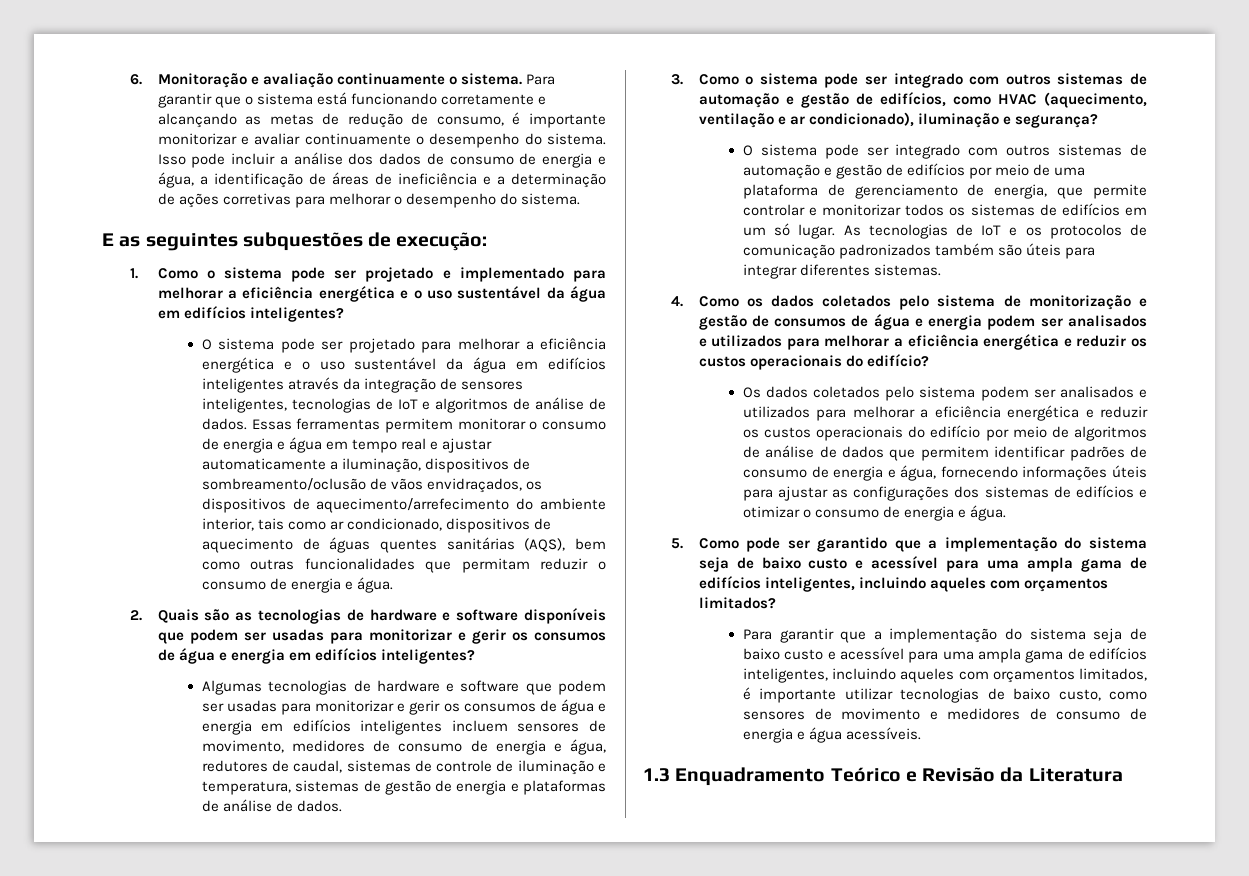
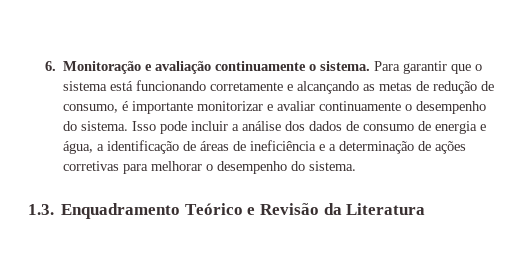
- E as seguintes subquestões de execução:
- 1. Como o sistema pode ser projetado e implementado para melhorar a eficiência energética e o uso sustentável da água em edifícios inteligentes?
- O sistema pode ser projetado para melhorar a eficiência energética e o uso sustentável da água em edifícios inteligentes através da integração de sensores inteligentes, tecnologias de IoT e algoritmos de análise de dados. Essas ferramentas permitem monitorar o consumo de energia e água em tempo real e ajustar automaticamente a iluminação, dispositivos de sombreamento/oclusão de vãos envidraçados, os dispositivos de aquecimento/arrefecimento do ambiente interior, tais como ar condicionado, dispositivos de aquecimento de águas quentes sanitárias (AQS), bem como outras funcionalidades que permitam reduzir o consumo de energia e água.
- 2. Quais são as tecnologias de hardware e software disponíveis que podem ser usadas para monitorizar e gerir os consumos de água e energia em edifícios inteligentes?
- Algumas tecnologias de hardware e software que podem ser usadas para monitorizar e gerir os consumos de água e energia em edifícios inteligentes incluem sensores de movimento, medidores de consumo de energia e água, redutores de caudal, sistemas de controle de iluminação e temperatura, sistemas de gestão de energia e plataformas de análise de dados.
- 3. Como o sistema pode ser integrado com outros sistemas de automação e gestão de edifícios, como HVAC (aquecimento, ventilação e ar condicionado), iluminação e segurança?
- O sistema pode ser integrado com outros sistemas de automação e gestão de edifícios por meio de uma plataforma de gerenciamento de energia, que permite controlar e monitorizar todos os sistemas de edifícios em um só lugar. As tecnologias de IoT e os protocolos de comunicação padronizados também são úteis para integrar diferentes sistemas.
- 4. Como os dados coletados pelo sistema de monitorização e gestão de consumos de água e energia podem ser analisados e utilizados para melhorar a eficiência energética e reduzir os custos operacionais do edifício?
- Os dados coletados pelo sistema podem ser analisados e utilizados para melhorar a eficiência energética e reduzir os custos operacionais do edifício por meio de algoritmos de análise de dados que permitem identificar padrões de consumo de energia e água, fornecendo informações úteis para ajustar as configurações dos sistemas de edifícios e otimizar o consumo de energia e água.
- 5. Como pode ser garantido que a implementação do sistema seja de baixo custo e acessível para uma ampla gama de edifícios inteligentes, incluindo aqueles com orçamentos limitados?
- Para garantir que a implementação do sistema seja de baixo custo e acessível para uma ampla gama de edifícios inteligentes, incluindo aqueles com orçamentos limitados, é importante utilizar tecnologias de baixo custo, como sensores de movimento e medidores de consumo de energia e água acessíveis.
- 1.3 Enquadramento Teórico e Revisão da Literatura
+ 1.3. Enquadramento Teórico e Revisão da Literatura

